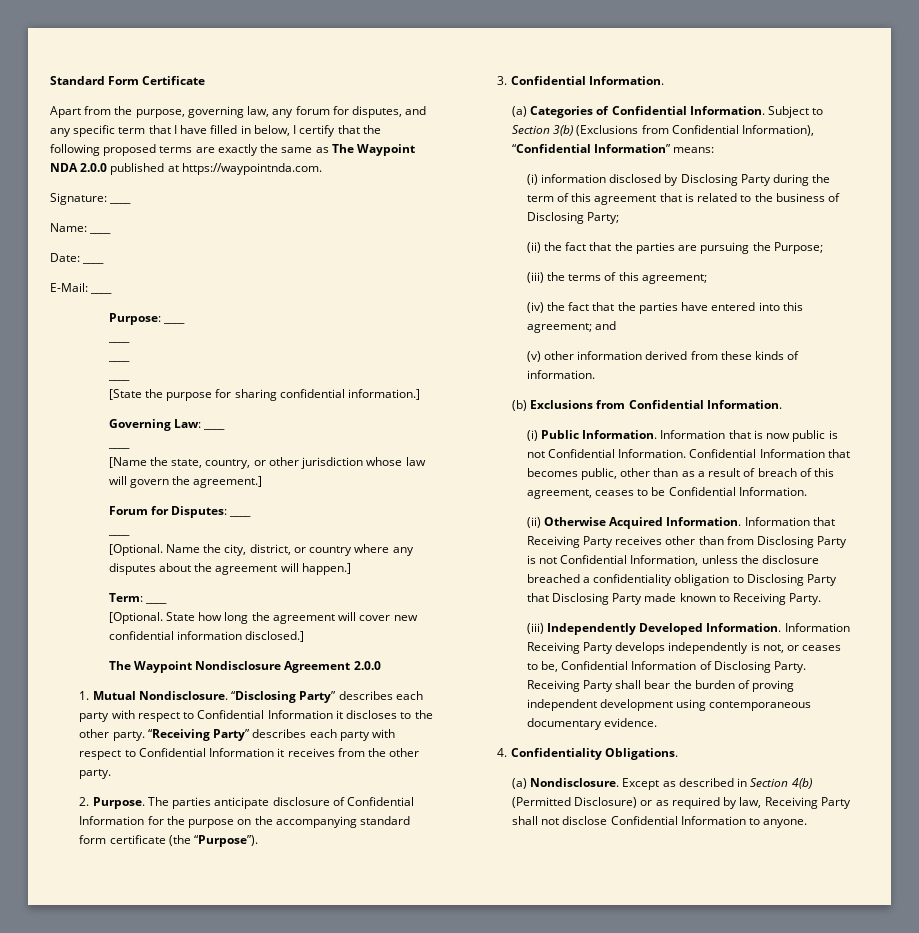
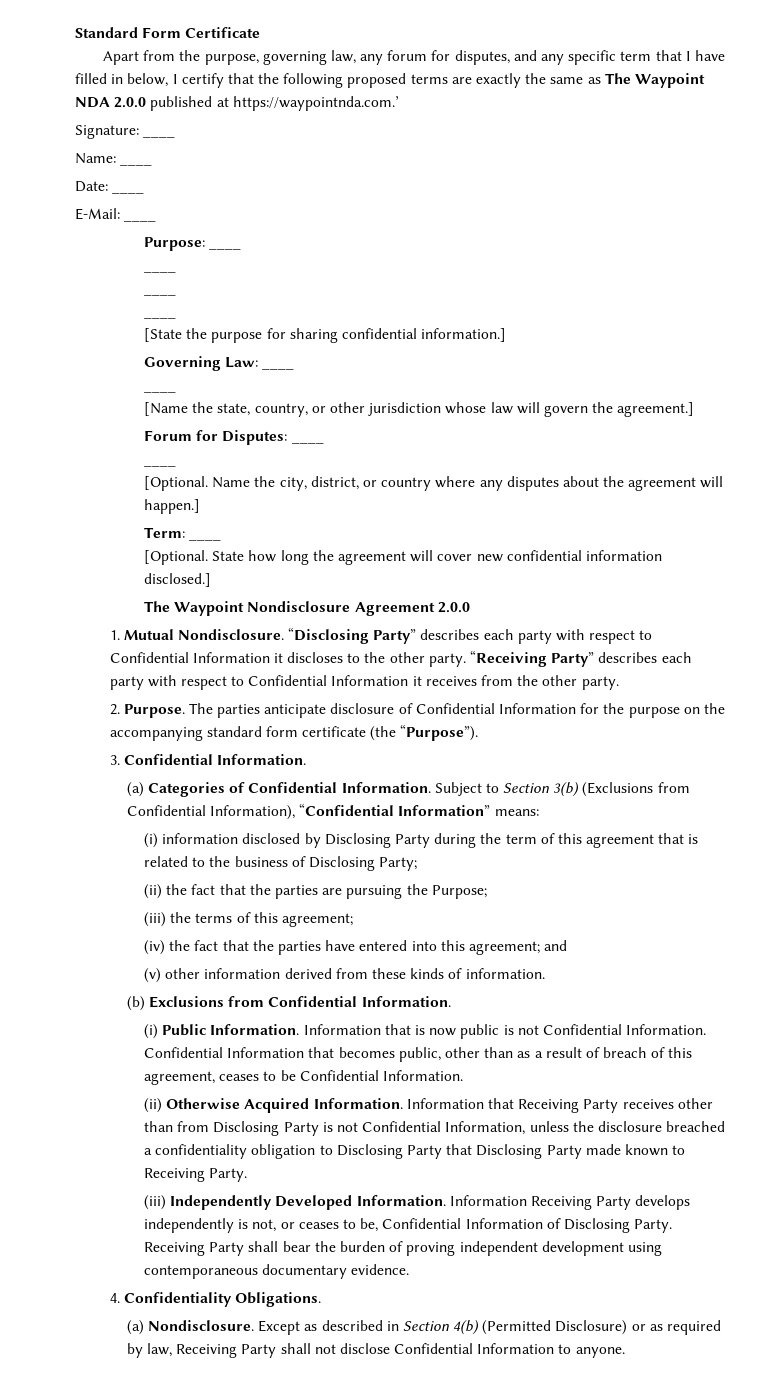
- Apart from the purpose, governing law, any forum for disputes, and any specific term that I have filled in below, I certify that the following proposed terms are exactly the same as The Waypoint NDA 2.0.0 published at https://waypointnda.com.
+ Apart from the purpose, governing law, any forum for disputes, and any specific term that I have filled in below, I certify that the following proposed terms are exactly the same as The Waypoint NDA 2.0.0 published at https://waypointnda.com.’

